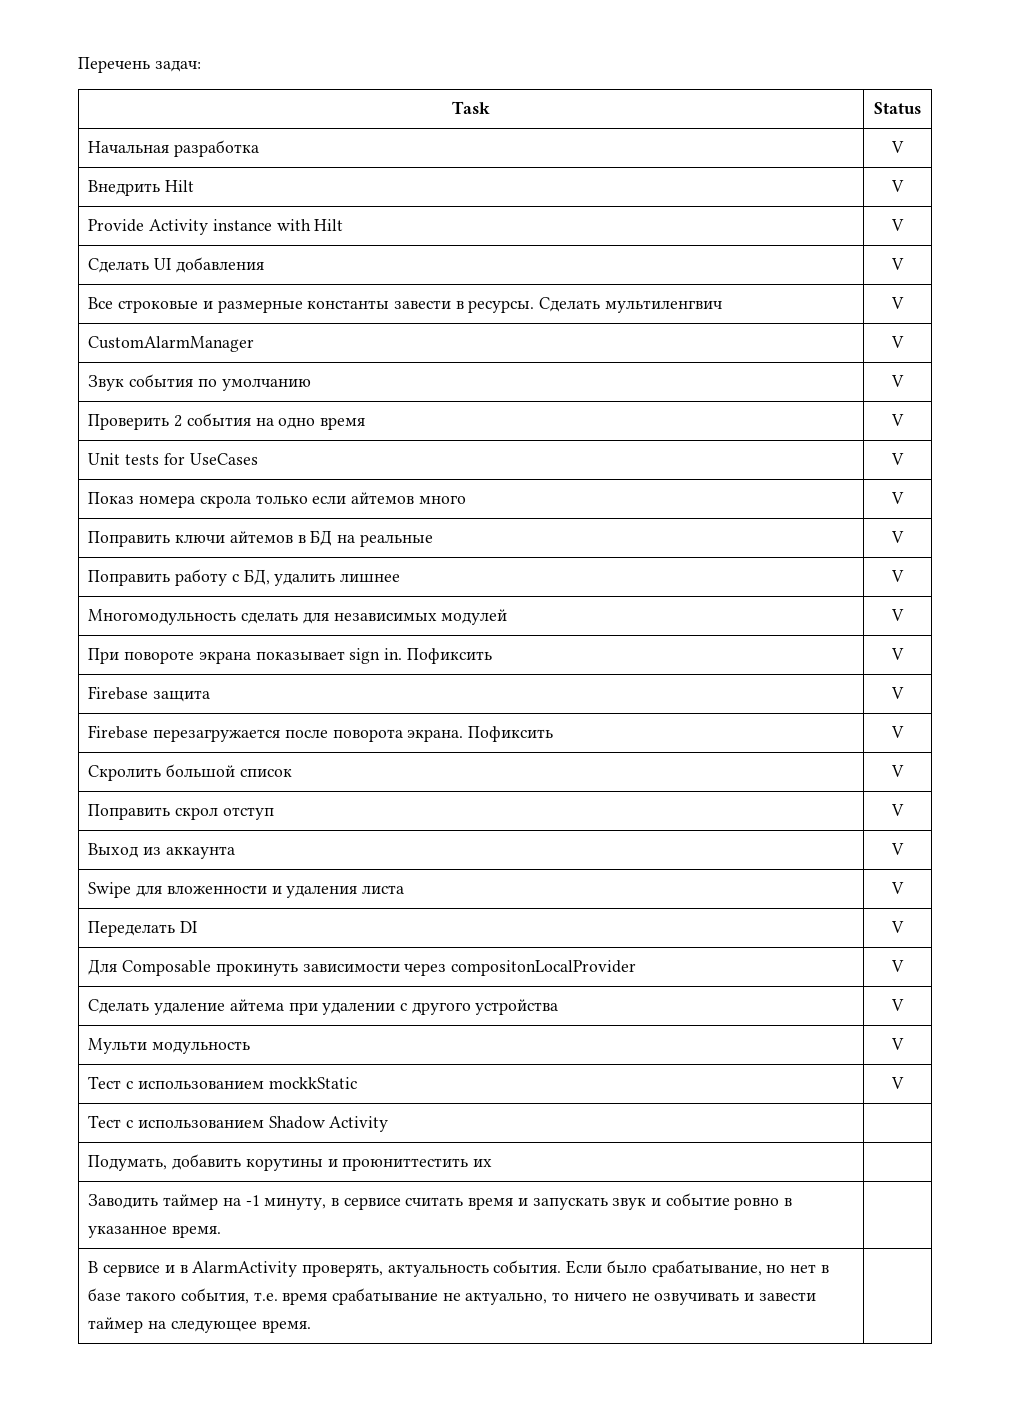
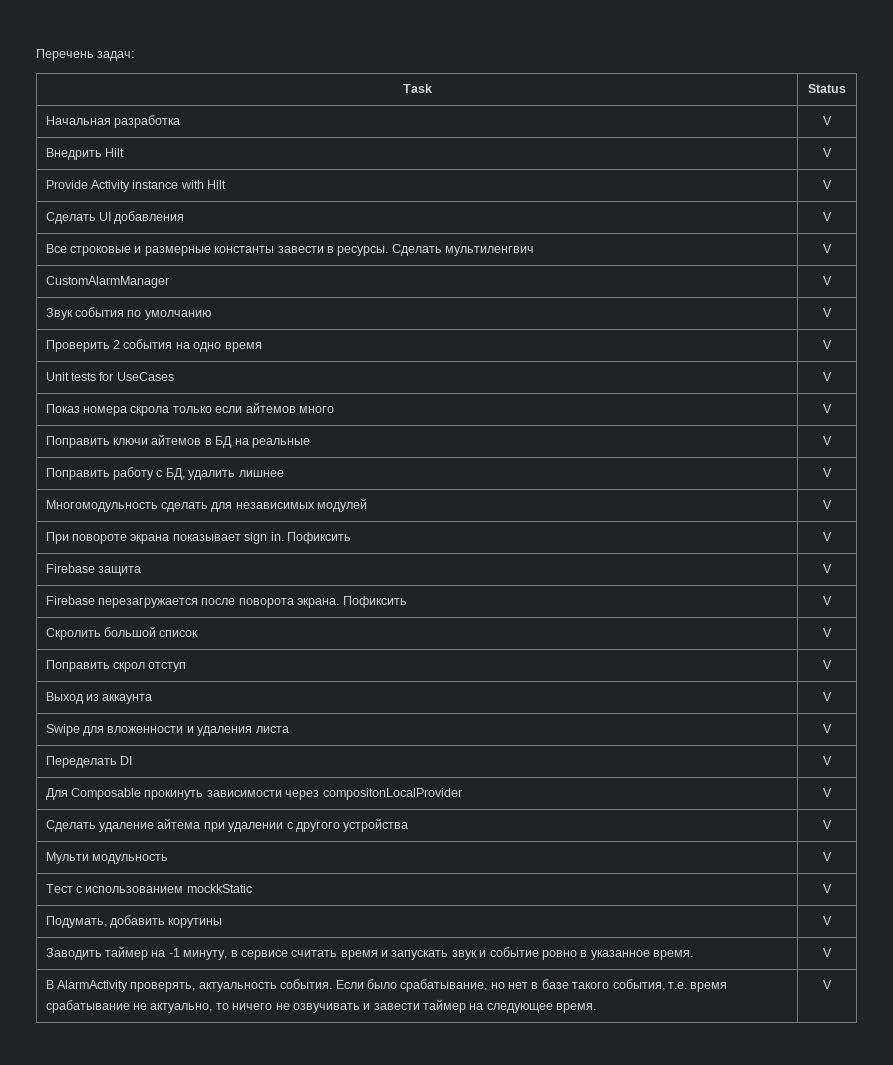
- Тест с использованием Shadow Activity |
- Подумать, добавить корутины и проюниттестить их |
+ Подумать, добавить корутины | V
- Заводить таймер на -1 минуту, в сервисе считать время и запускать звук и событие ровно в указанное время. |
+ Заводить таймер на -1 минуту, в сервисе считать время и запускать звук и событие ровно в указанное время. | V
- В сервисе и в AlarmActivity проверять, актуальность события. Если было срабатывание, но нет в базе такого события, т.е. время срабатывание не актуально, то ничего не озвучивать и завести таймер на следующее время. |
+ В AlarmActivity проверять, актуальность события. Если было срабатывание, но нет в базе такого события, т.е. время срабатывание не актуально, то ничего не озвучивать и завести таймер на следующее время. | V

